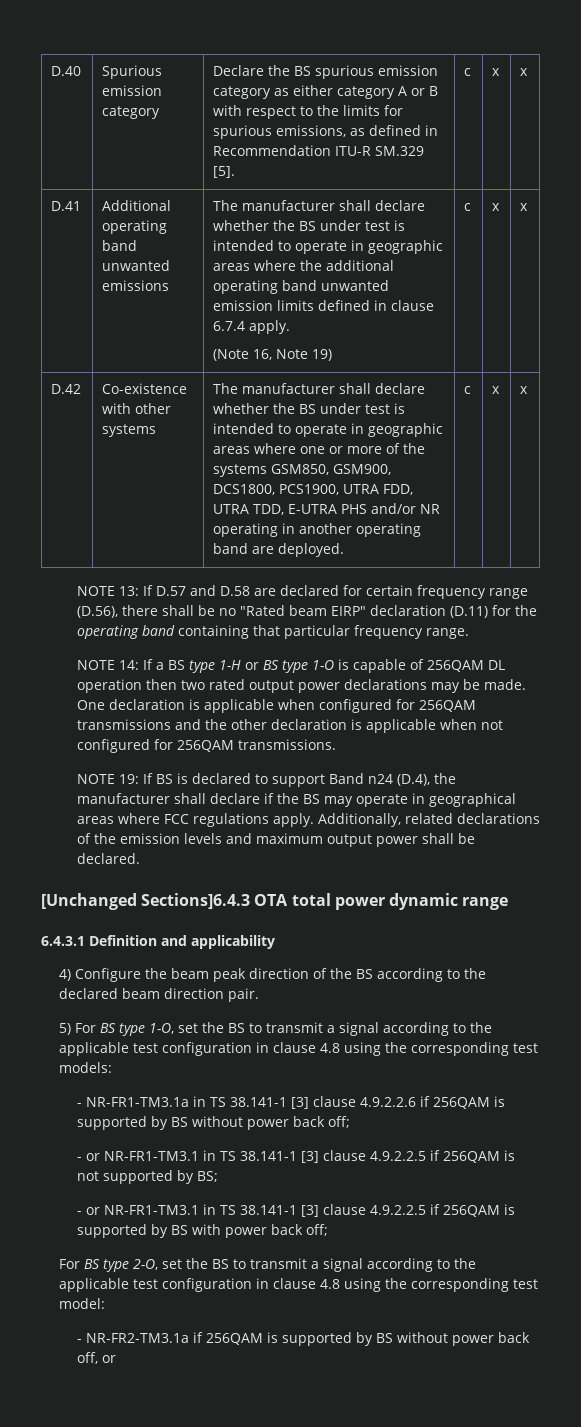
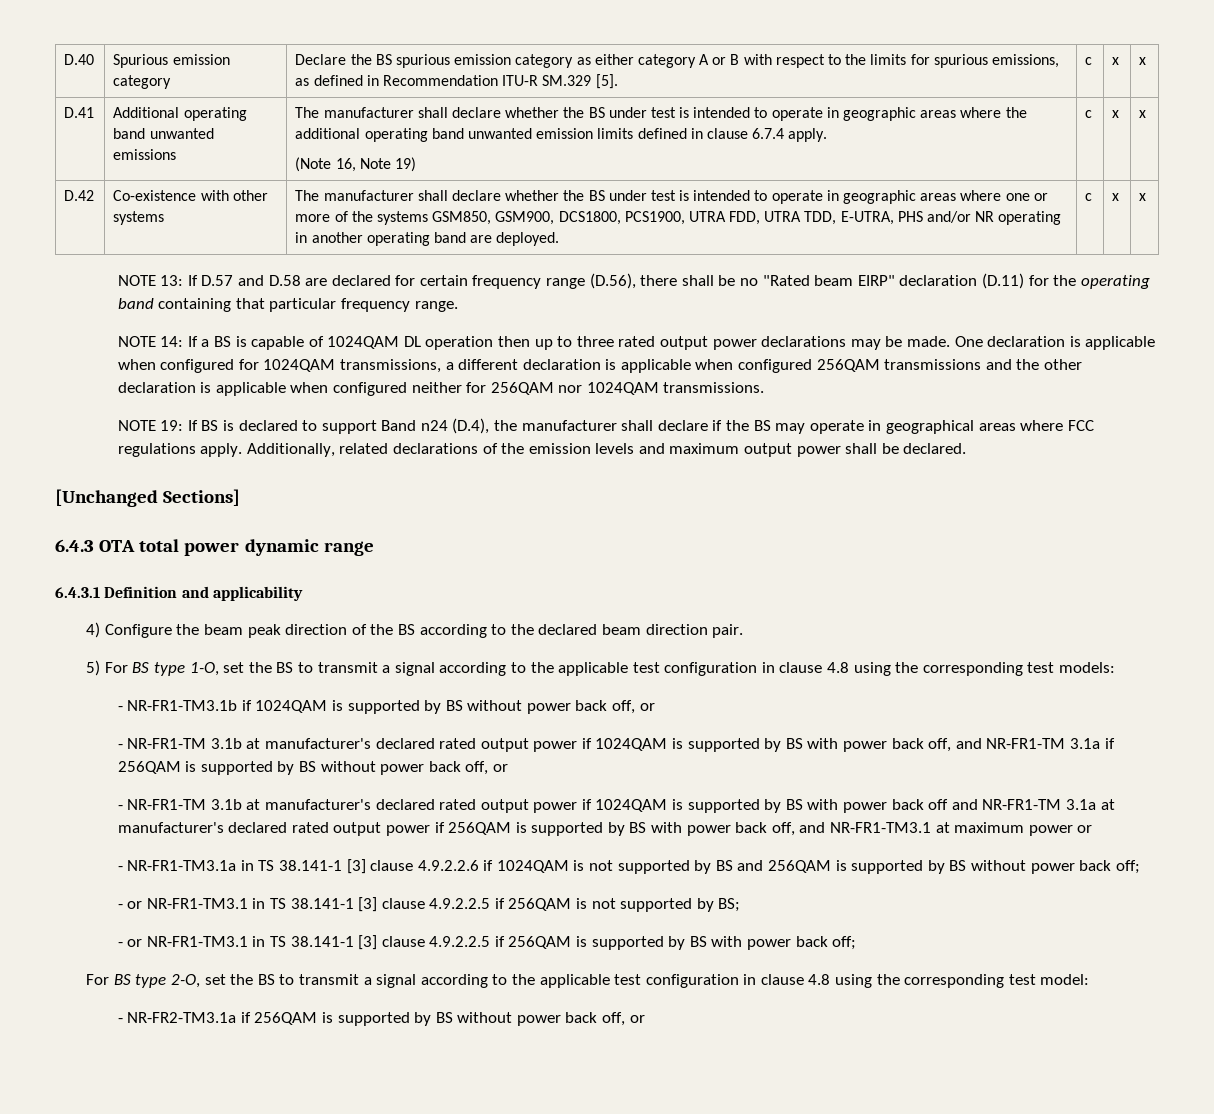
- The manufacturer shall declare whether the BS under test is intended to operate in geographic areas where one or more of the systems GSM850, GSM900, DCS1800, PCS1900, UTRA FDD, UTRA TDD, E-UTRA PHS and/or NR operating in another operating band are deployed.
+ The manufacturer shall declare whether the BS under test is intended to operate in geographic areas where one or more of the systems GSM850, GSM900, DCS1800, PCS1900, UTRA FDD, UTRA TDD, E-UTRA, PHS and/or NR operating in another operating band are deployed.
- NOTE 14: If a BS type 1-H or BS type 1-O is capable of 256QAM DL operation then two rated output power declarations may be made.
+ NOTE 14: If a BS is capable of 1024QAM DL operation then up to three rated output power declarations may be made.
- One declaration is applicable when configured for 256QAM transmissions and the other declaration is applicable when not configured for 256QAM transmissions.
+ One declaration is applicable when configured for 1024QAM transmissions, a different declaration is applicable when configured 256QAM transmissions and the other declaration is applicable when configured neither for 256QAM nor 1024QAM transmissions.
- [Unchanged Sections]6.4.3 OTA total power dynamic range
+ [Unchanged Sections]
+ 6.4.3 OTA total power dynamic range
+ - NR-FR1-TM3.1b if 1024QAM is supported by BS without power back off, or
+ - NR-FR1-TM 3.1b at manufacturer's declared rated output power if 1024QAM is supported by BS with power back off, and NR-FR1-TM 3.1a if 256QAM is supported by BS without power back off, or
+ - NR-FR1-TM 3.1b at manufacturer's declared rated output power if 1024QAM is supported by BS with power back off and NR-FR1-TM 3.1a at manufacturer's declared rated output power if 256QAM is supported by BS with power back off, and NR-FR1-TM3.1 at maximum power or
- - NR-FR1-TM3.1a in TS 38.141-1 [3] clause 4.9.2.2.6 if 256QAM is supported by BS without power back off;
+ - NR-FR1-TM3.1a in TS 38.141-1 [3] clause 4.9.2.2.6 if 1024QAM is not supported by BS and 256QAM is supported by BS without power back off;

